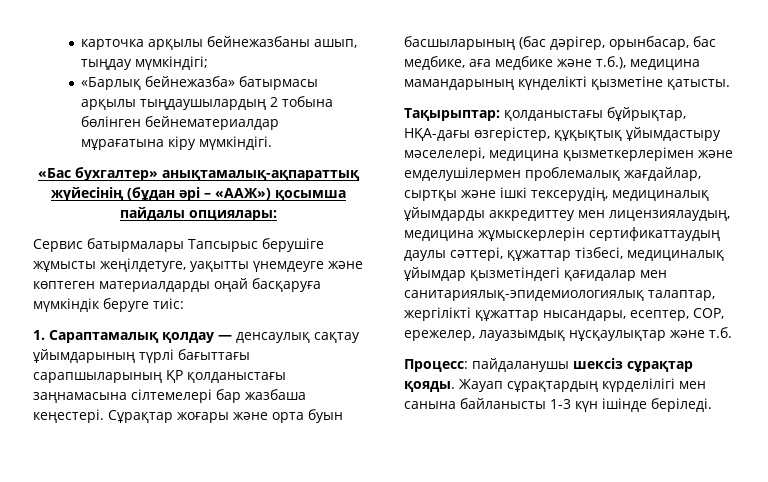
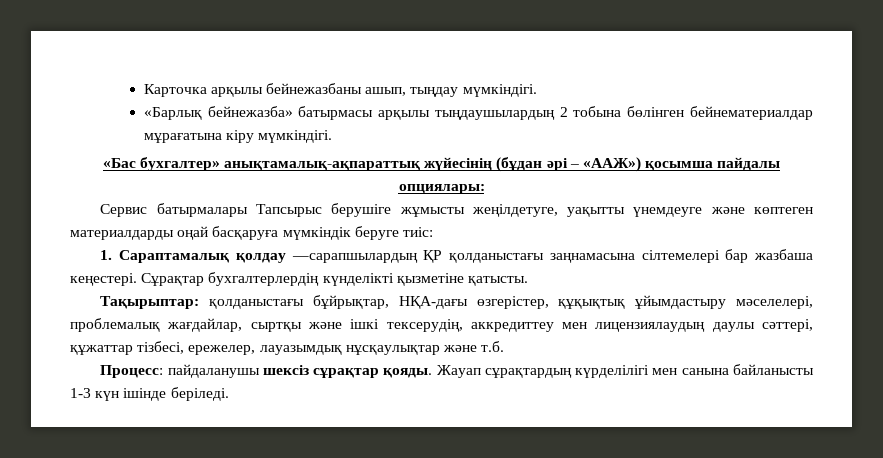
- карточка арқылы бейнежазбаны ашып, тыңдау мүмкіндігі;
+ Карточка арқылы бейнежазбаны ашып, тыңдау мүмкіндігі.
- 1. Сараптамалық қолдау — денсаулық сақтау ұйымдарының түрлі бағыттағы сарапшыларының ҚР қолданыстағы заңнамасына сілтемелері бар жазбаша кеңестері.
+ 1. Сараптамалық қолдау —сарапшылардың ҚР қолданыстағы заңнамасына сілтемелері бар жазбаша кеңестері.
- Сұрақтар жоғары және орта буын басшыларының (бас дәрігер, орынбасар, бас медбике, аға медбике және т.б.), медицина мамандарының күнделікті қызметіне қатысты.
+ Сұрақтар бухгалтерлердің күнделікті қызметіне қатысты.
- Тақырыптар: қолданыстағы бұйрықтар, НҚА-дағы өзгерістер, құқықтық ұйымдастыру мәселелері, медицина қызметкерлерімен және емделушілермен проблемалық жағдайлар, сыртқы және ішкі тексерудің, медициналық ұйымдарды аккредиттеу мен лицензиялаудың, медицина жұмыскерлерін сертификаттаудың даулы сәттері, құжаттар тізбесі, медициналық ұйымдар қызметіндегі қағидалар мен санитариялық-эпидемиологиялық талаптар, жергілікті құжаттар нысандары, есептер, СОР, ережелер, лауазымдық нұсқаулықтар және т.б.
+ Тақырыптар: қолданыстағы бұйрықтар, НҚА-дағы өзгерістер, құқықтық ұйымдастыру мәселелері, проблемалық жағдайлар, сыртқы және ішкі тексерудің, аккредиттеу мен лицензиялаудың даулы сәттері, құжаттар тізбесі, ережелер, лауазымдық нұсқаулықтар және т.б.

